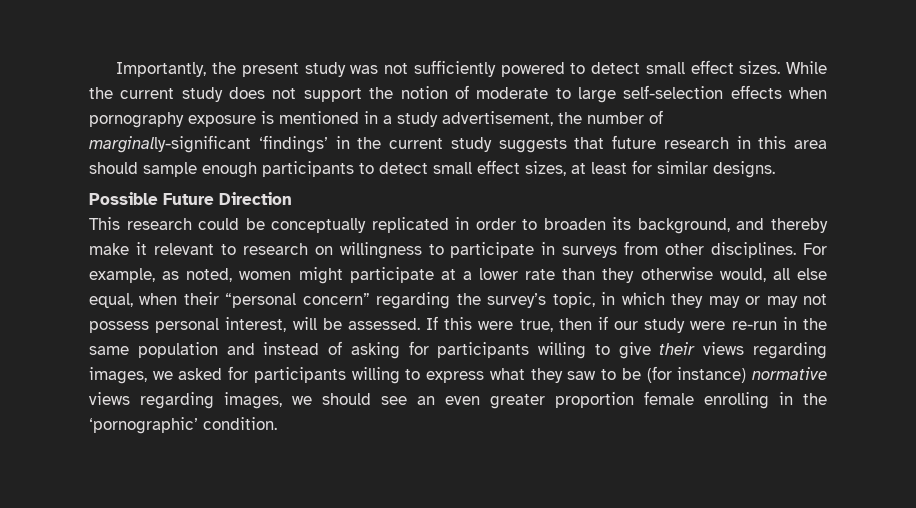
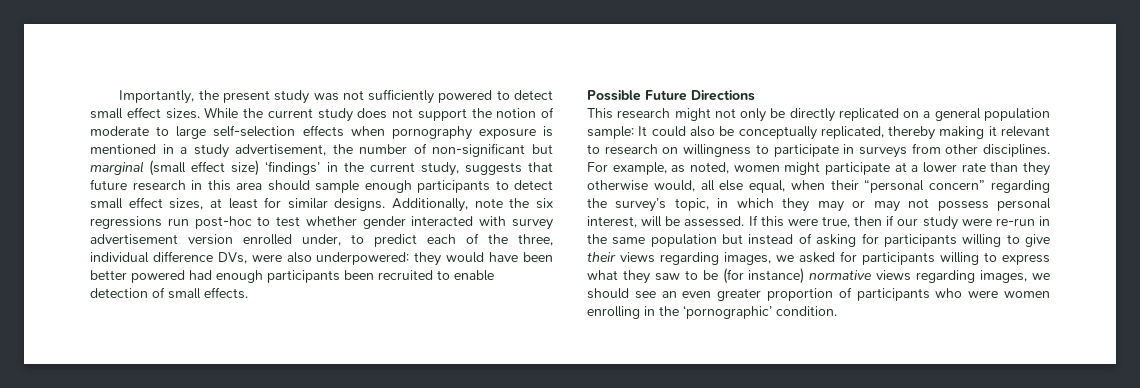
- While the current study does not support the notion of moderate to large self-selection effects when pornography exposure is mentioned in a study advertisement, the number of marginally-significant ‘findings’ in the current study suggests that future research in this area should sample enough participants to detect small effect sizes, at least for similar designs.
+ While the current study does not support the notion of moderate to large self-selection effects when pornography exposure is mentioned in a study advertisement, the number of non-significant but marginal (small effect size) ‘findings’ in the current study, suggests that future research in this area should sample enough participants to detect small effect sizes, at least for similar designs. Additionally, note the six regressions run post-hoc to test whether gender interacted with survey advertisement version enrolled under, to predict each of the three, individual difference DVs, were also underpowered: they would have been better powered had enough participants been recruited to enable detection of small effects.
- Possible Future Direction
+ Possible Future Directions
- This research could be conceptually replicated in order to broaden its background, and thereby make it relevant to research on willingness to participate in surveys from other disciplines.
+ This research might not only be directly replicated on a general population sample: It could also be conceptually replicated, thereby making it relevant to research on willingness to participate in surveys from other disciplines.
- If this were true, then if our study were re-run in the same population and instead of asking for participants willing to give their views regarding images, we asked for participants willing to express what they saw to be (for instance) normative views regarding images, we should see an even greater proportion female enrolling in the ‘pornographic’ condition.
+ If this were true, then if our study were re-run in the same population but instead of asking for participants willing to give their views regarding images, we asked for participants willing to express what they saw to be (for instance) normative views regarding images, we should see an even greater proportion of participants who were women enrolling in the ‘pornographic’ condition.

